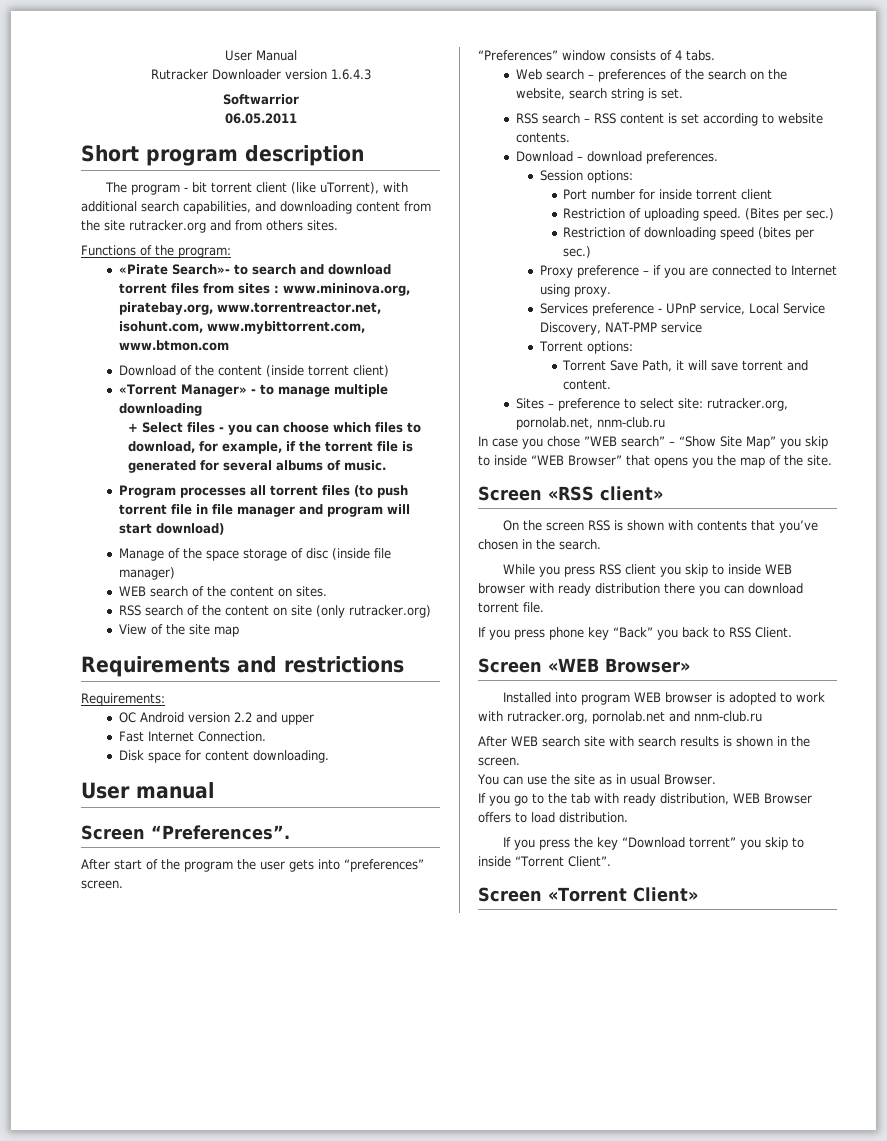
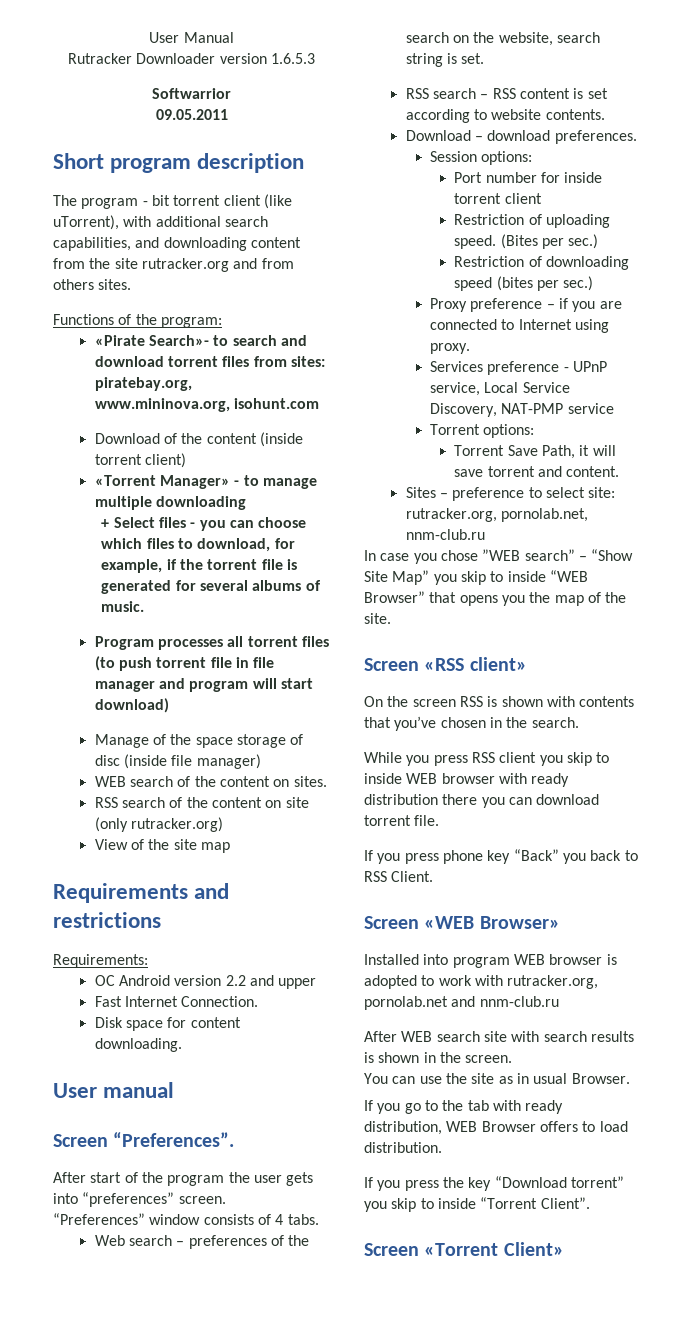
- Rutracker Downloader version 1.6.4.3
+ Rutracker Downloader version 1.6.5.3
- 06.05.2011
+ 09.05.2011
- «Pirate Search»- to search and download torrent files from sites : www.mininova.org, piratebay.org, www.torrentreactor.net, isohunt.com, www.mybittorrent.com, www.btmon.com
+ «Pirate Search»- to search and download torrent files from sites: piratebay.org, www.mininova.org, isohunt.com

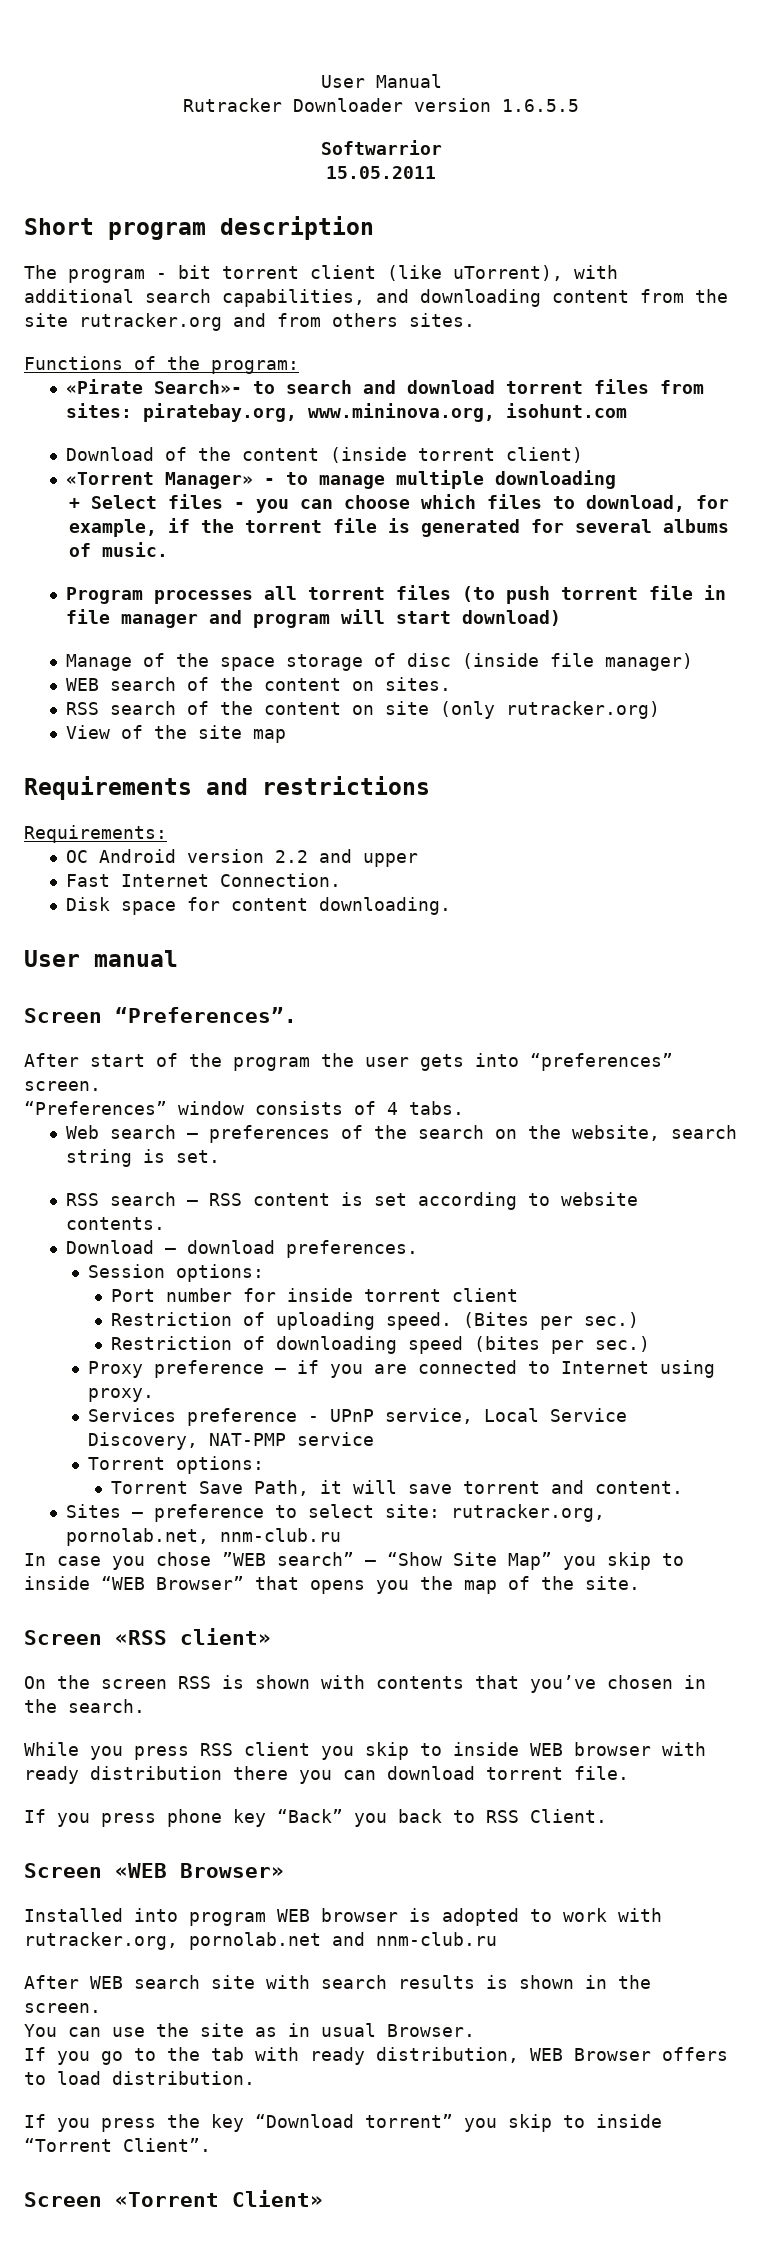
- Rutracker Downloader version 1.6.5.3
+ Rutracker Downloader version 1.6.5.5
- 09.05.2011
+ 15.05.2011

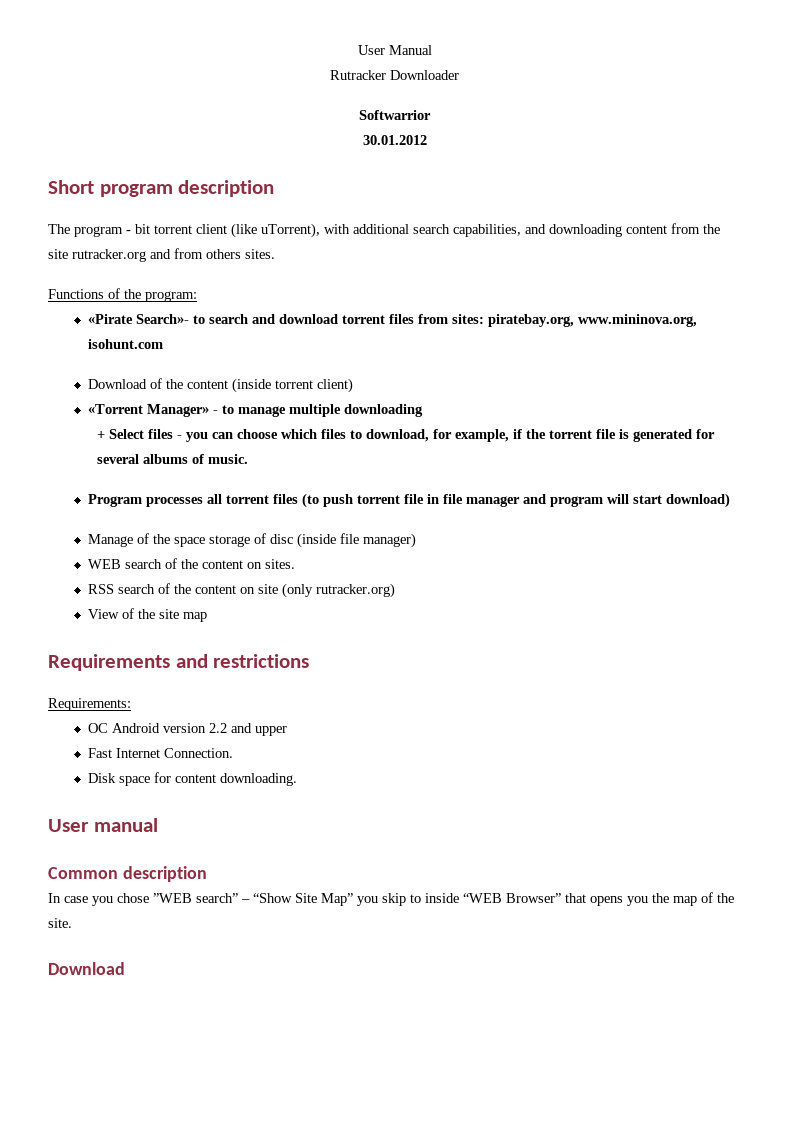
- Rutracker Downloader version 1.6.5.5
+ Rutracker Downloader
- 15.05.2011
+ 30.01.2012
- Screen “Preferences”.
- After start of the program the user gets into “preferences” screen.
- “Preferences” window consists of 4 tabs.
- Web search – preferences of the search on the website, search string is set.
- RSS search – RSS content is set according to website contents.
- Download – download preferences.
- Session options:
- Port number for inside torrent client
- Restriction of uploading speed. (Bites per sec.)
- Restriction of downloading speed (bites per sec.)
- Proxy preference – if you are connected to Internet using proxy.
- Services preference - UPnP service, Local Service Discovery, NAT-PMP service
- Torrent options:
- Torrent Save Path, it will save torrent and content.
- Sites – preference to select site: rutracker.org, pornolab.net, nnm-club.ru
+ Common description
  In case you chose ”WEB search” – “Show Site Map” you skip to inside “WEB Browser” that opens you the map of the site.
- Screen «RSS client»
- On the screen RSS is shown with contents that you’ve chosen in the search.
- While you press RSS client you skip to inside WEB browser with ready distribution there you can download torrent file.
- If you press phone key “Back” you back to RSS Client.
- Screen «WEB Browser»
- Installed into program WEB browser is adopted to work with rutracker.org, pornolab.net and nnm-club.ru
- After WEB search site with search results is shown in the screen.
- You can use the site as in usual Browser.
- If you go to the tab with ready distribution, WEB Browser offers to load distribution.
- If you press the key “Download torrent” you skip to inside “Torrent Client”.
- Screen «Torrent Client»
+ Download

